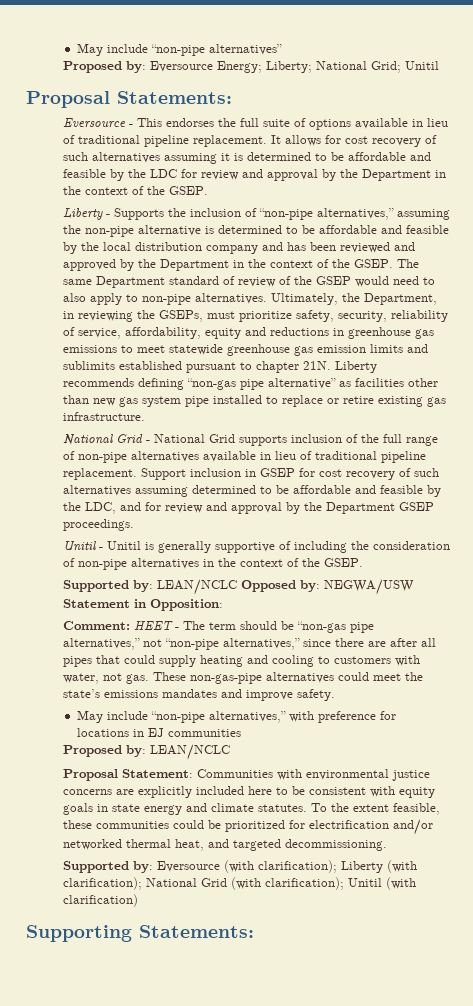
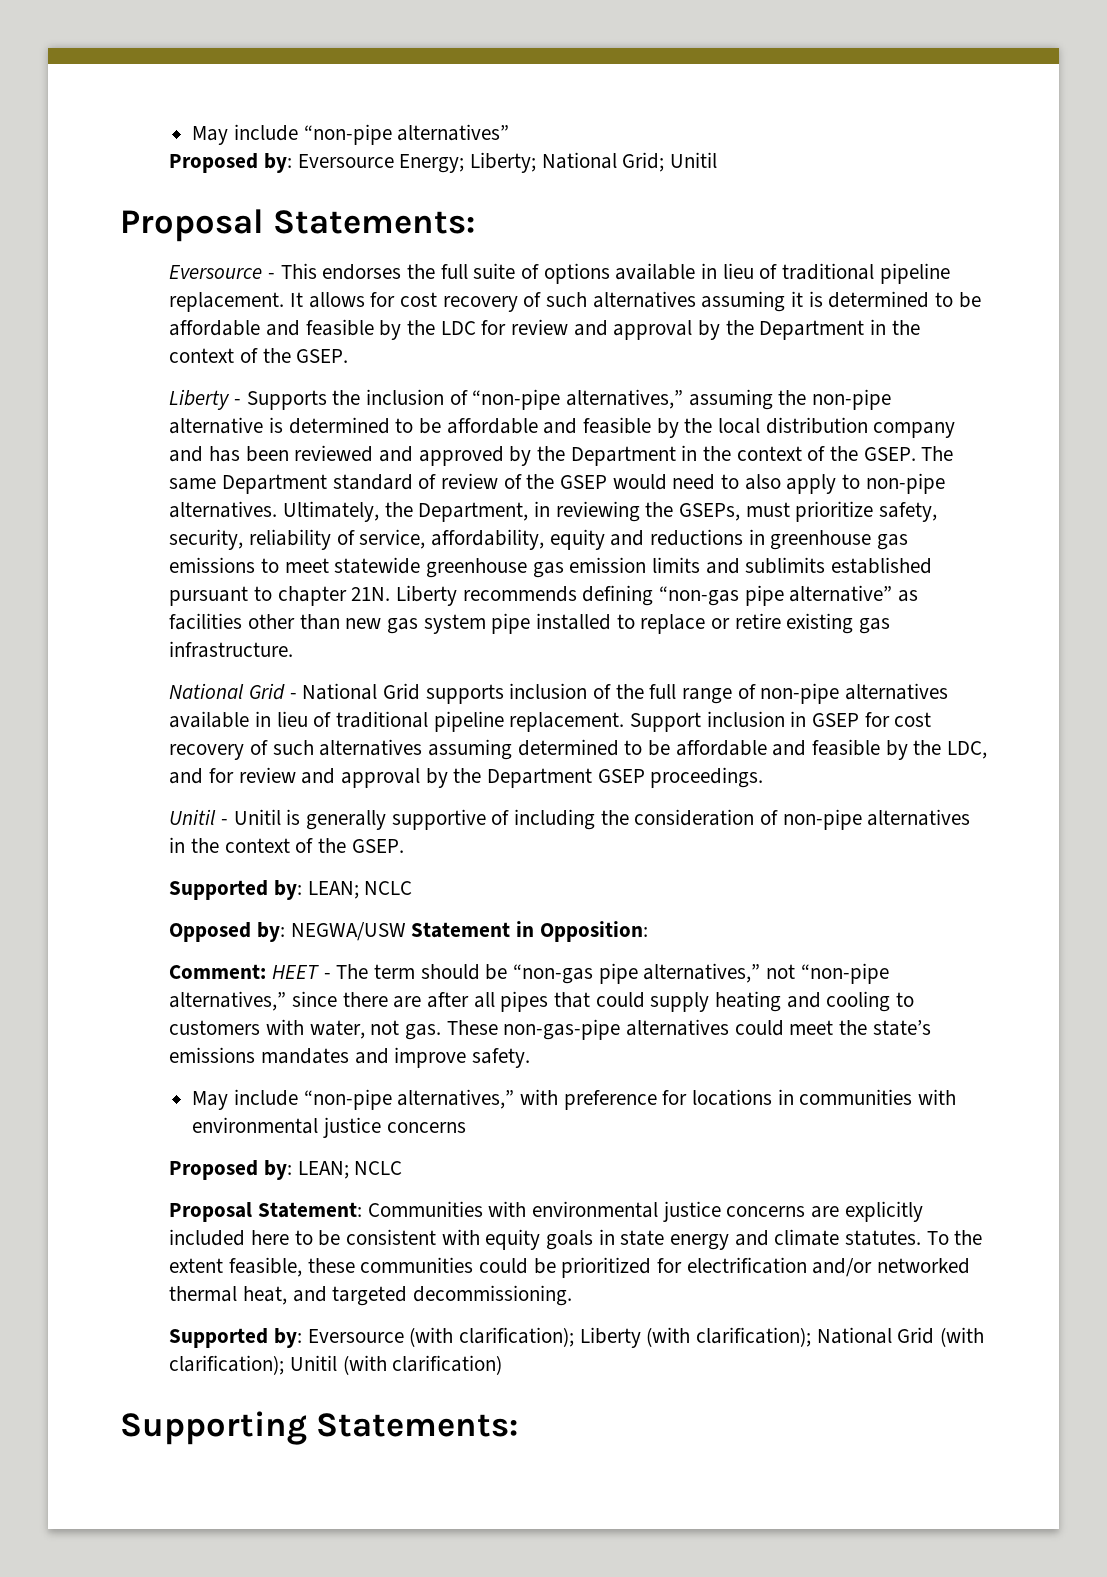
- Supported by: LEAN/NCLC Opposed by: NEGWA/USW Statement in Opposition:
+ Supported by: LEAN; NCLC
+ Opposed by: NEGWA/USW Statement in Opposition:
- May include “non-pipe alternatives,” with preference for locations in EJ communities
- Proposed by: LEAN/NCLC
+ May include “non-pipe alternatives,” with preference for locations in communities with environmental justice concerns
+ Proposed by: LEAN; NCLC

